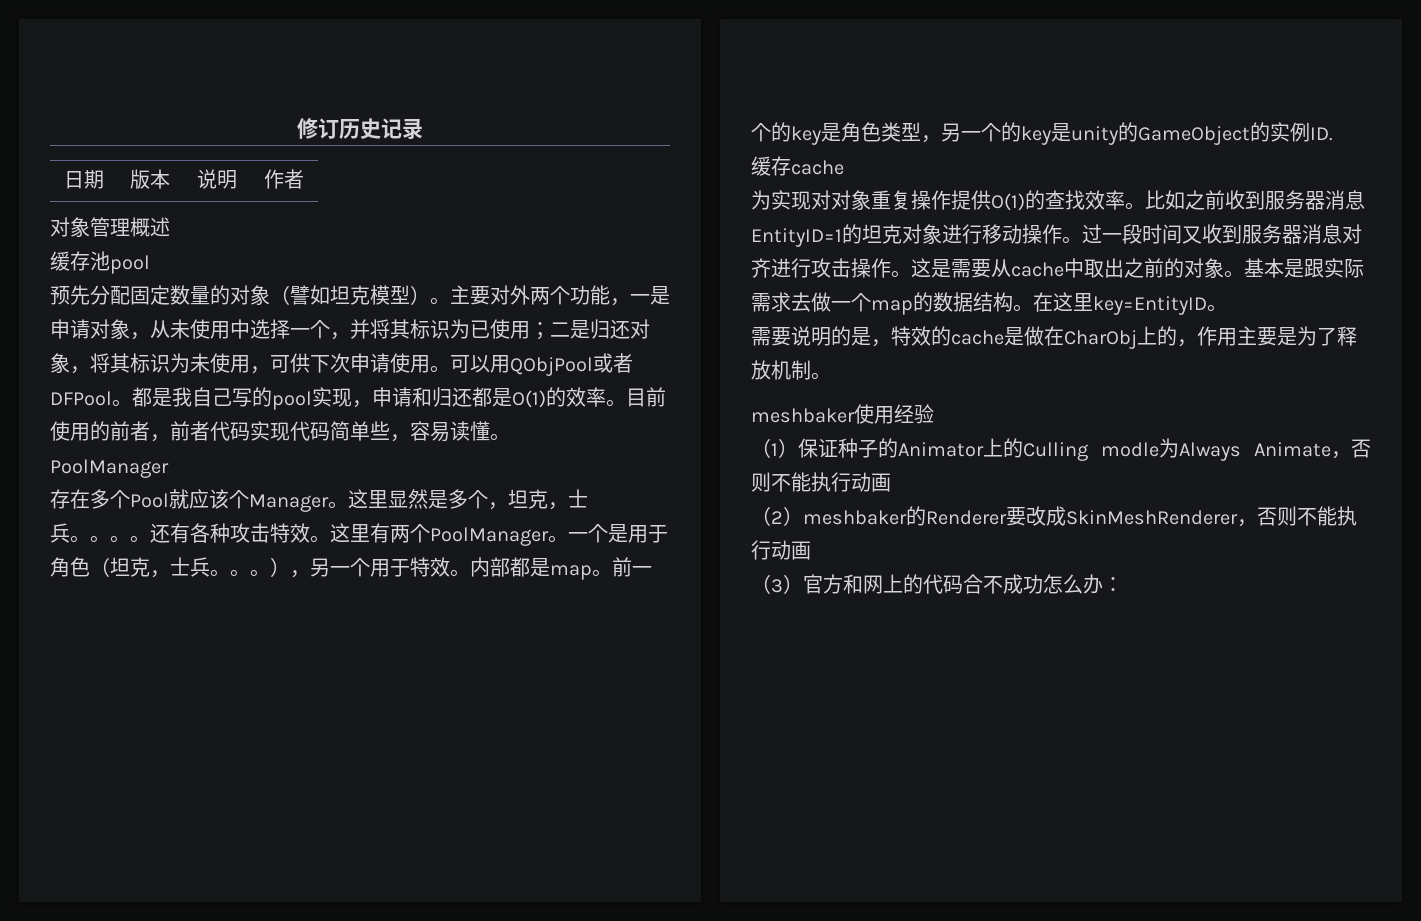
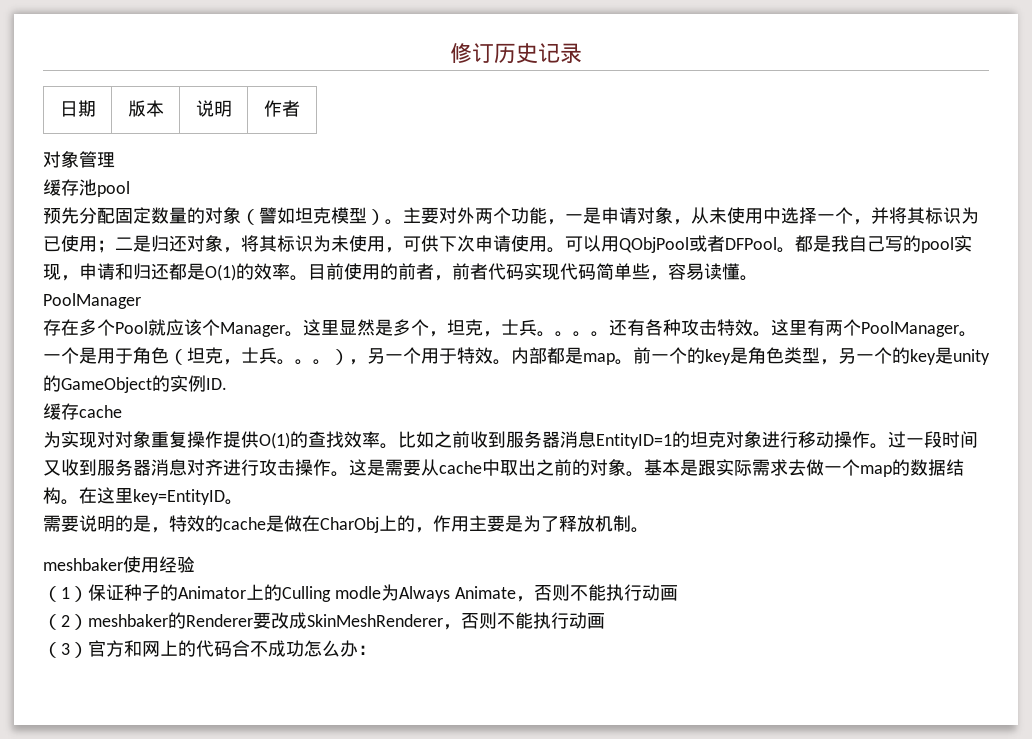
- 对象管理概述
+ 对象管理

